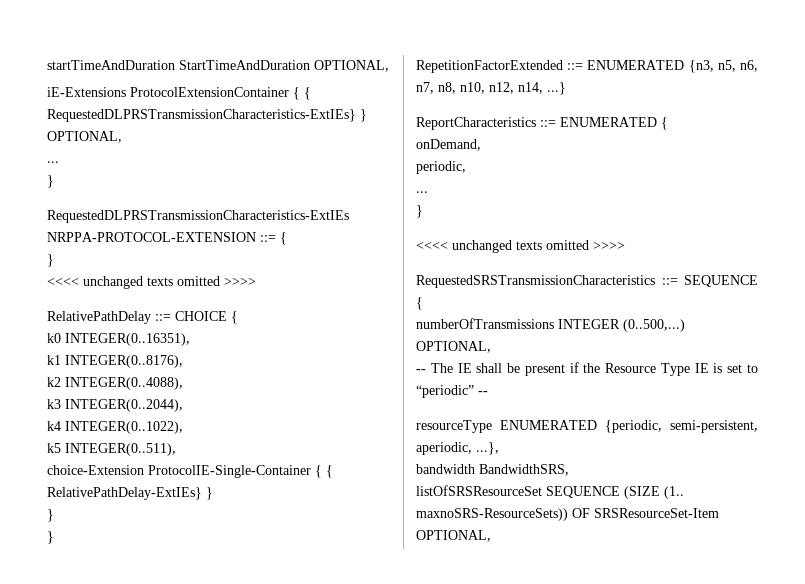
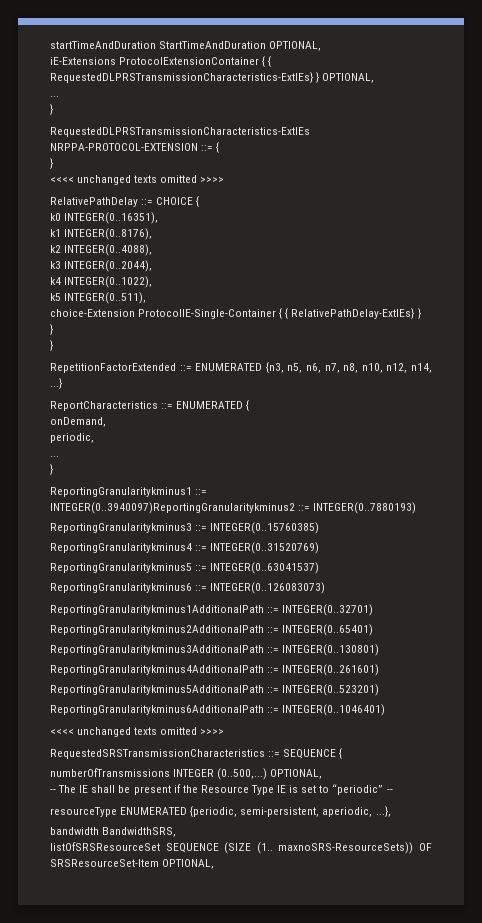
+ ReportingGranularitykminus1 ::= INTEGER(0..3940097)ReportingGranularitykminus2 ::= INTEGER(0..7880193)
+ ReportingGranularitykminus3 ::= INTEGER(0..15760385)
+ ReportingGranularitykminus4 ::= INTEGER(0..31520769)
+ ReportingGranularitykminus5 ::= INTEGER(0..63041537)
+ ReportingGranularitykminus6 ::= INTEGER(0..126083073)
+ ReportingGranularitykminus1AdditionalPath ::= INTEGER(0..32701)
+ ReportingGranularitykminus2AdditionalPath ::= INTEGER(0..65401)
+ ReportingGranularitykminus3AdditionalPath ::= INTEGER(0..130801)
+ ReportingGranularitykminus4AdditionalPath ::= INTEGER(0..261601)
+ ReportingGranularitykminus5AdditionalPath ::= INTEGER(0..523201)
+ ReportingGranularitykminus6AdditionalPath ::= INTEGER(0..1046401)

